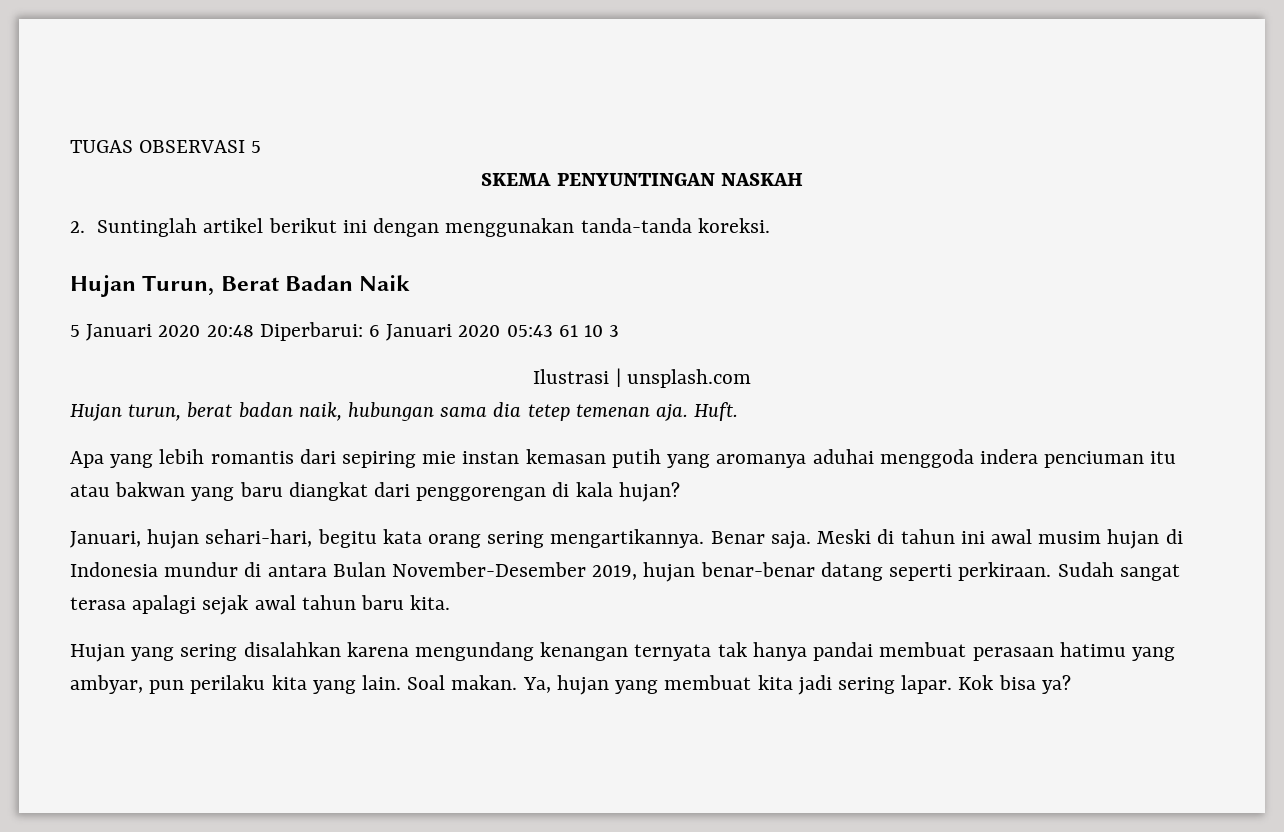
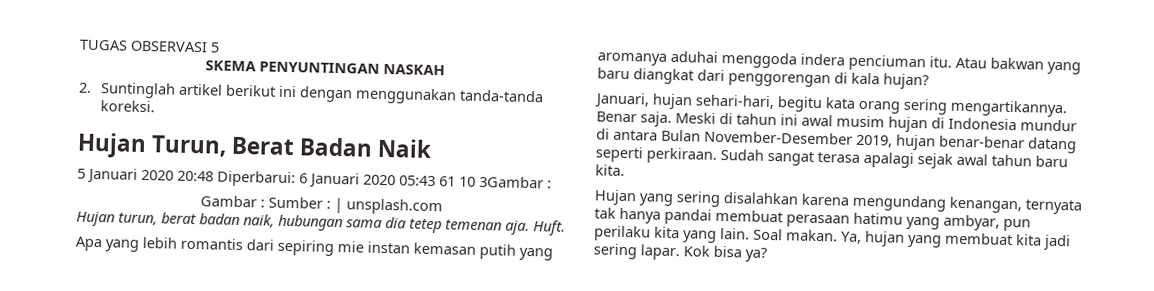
- 5 Januari 2020 20:48 Diperbarui: 6 Januari 2020 05:43 61 10 3
- Ilustrasi | unsplash.com
+ 5 Januari 2020 20:48 Diperbarui: 6 Januari 2020 05:43 61 10 3Gambar :
+ Gambar : Sumber : | unsplash.com
- Apa yang lebih romantis dari sepiring mie instan kemasan putih yang aromanya aduhai menggoda indera penciuman itu atau bakwan yang baru diangkat dari penggorengan di kala hujan?
+ Apa yang lebih romantis dari sepiring mie instan kemasan putih yang aromanya aduhai menggoda indera penciuman itu. Atau bakwan yang baru diangkat dari penggorengan di kala hujan?
- Hujan yang sering disalahkan karena mengundang kenangan ternyata tak hanya pandai membuat perasaan hatimu yang ambyar, pun perilaku kita yang lain.
+ Hujan yang sering disalahkan karena mengundang kenangan, ternyata tak hanya pandai membuat perasaan hatimu yang ambyar, pun perilaku kita yang lain.

